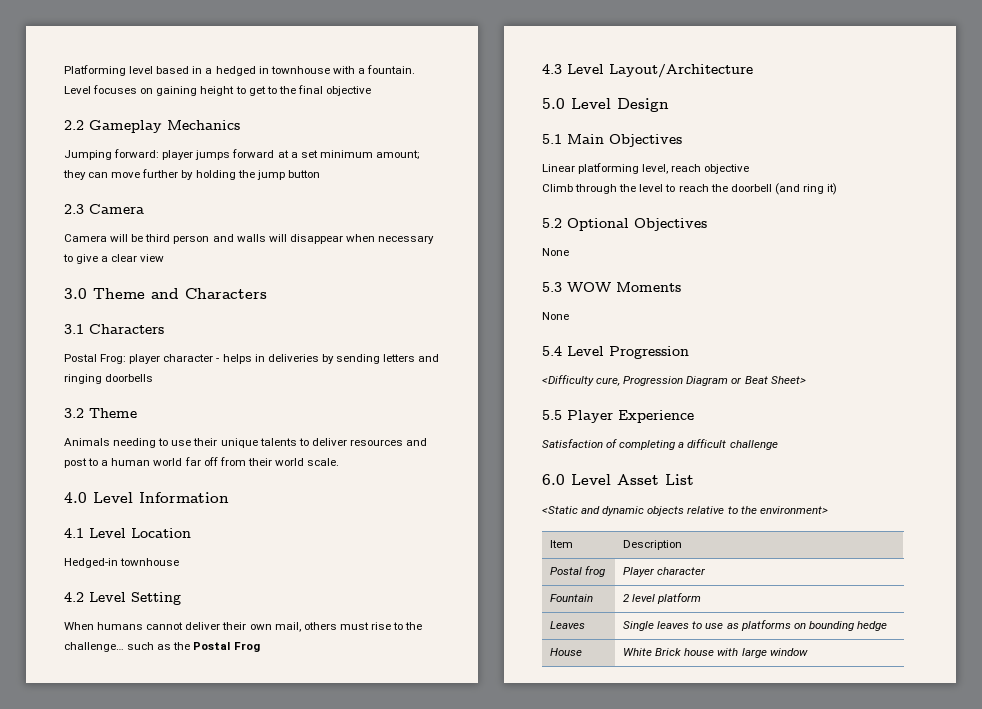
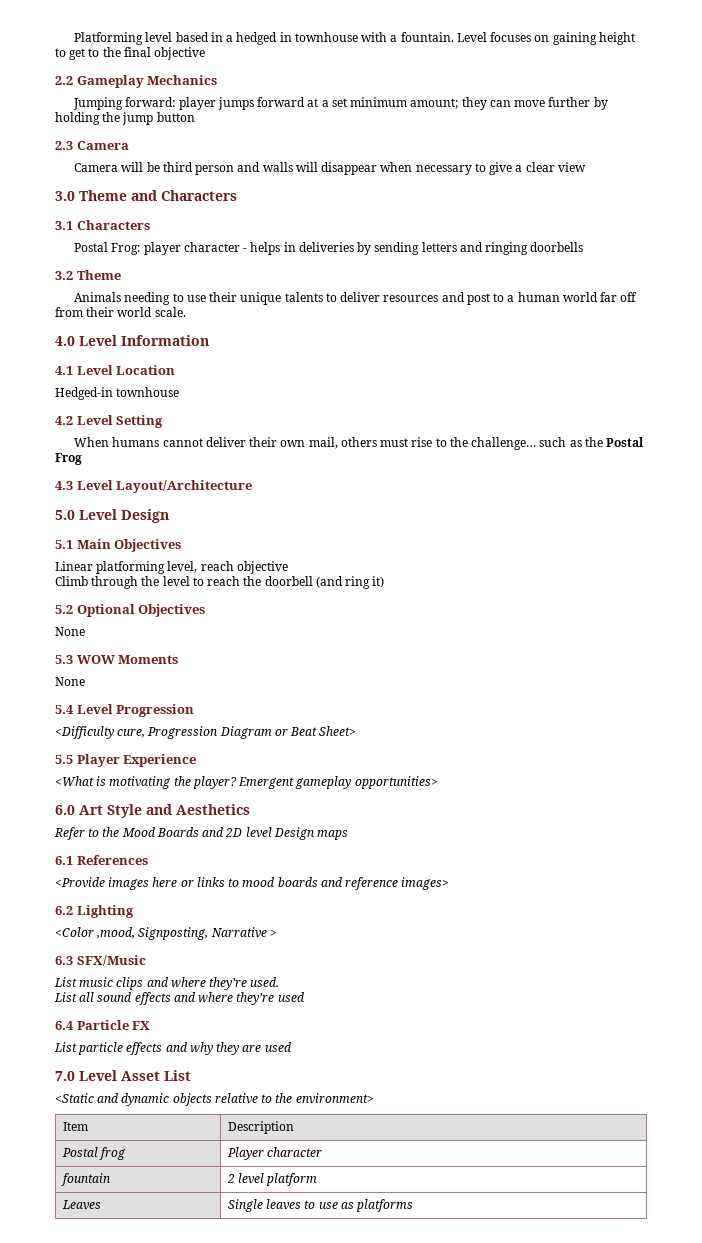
- Satisfaction of completing a difficult challenge
- 6.0 Level Asset List
+ <What is motivating the player? Emergent gameplay opportunities>
+ 6.0 Art Style and Aesthetics
+ Refer to the Mood Boards and 2D level Design maps
+ 6.1 References
+ <Provide images here or links to mood boards and reference images>
+ 6.2 Lighting
+ <Color ,mood, Signposting, Narrative >
+ 6.3 SFX/Music
+ List music clips and where they’re used.
+ List all sound effects and where they’re used
+ 6.4 Particle FX
+ List particle effects and why they are used
+ 7.0 Level Asset List
- Fountain | 2 level platform
+ fountain | 2 level platform
- Leaves | Single leaves to use as platforms on bounding hedge
- House | White Brick house with large window
+ Leaves | Single leaves to use as platforms

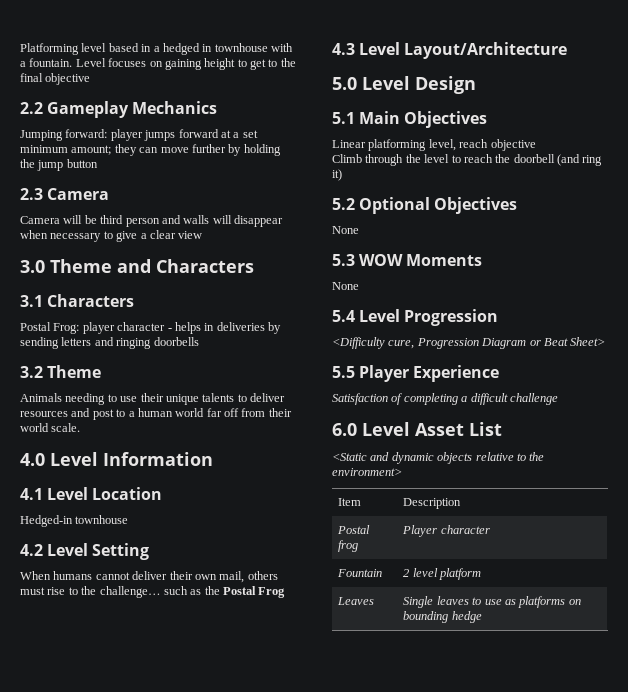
- <What is motivating the player? Emergent gameplay opportunities>
- 6.0 Art Style and Aesthetics
- Refer to the Mood Boards and 2D level Design maps
- 6.1 References
- <Provide images here or links to mood boards and reference images>
- 6.2 Lighting
- <Color ,mood, Signposting, Narrative >
- 6.3 SFX/Music
- List music clips and where they’re used.
- List all sound effects and where they’re used
- 6.4 Particle FX
- List particle effects and why they are used
- 7.0 Level Asset List
+ Satisfaction of completing a difficult challenge
+ 6.0 Level Asset List
- fountain | 2 level platform
+ Fountain | 2 level platform
- Leaves | Single leaves to use as platforms
+ Leaves | Single leaves to use as platforms on bounding hedge

